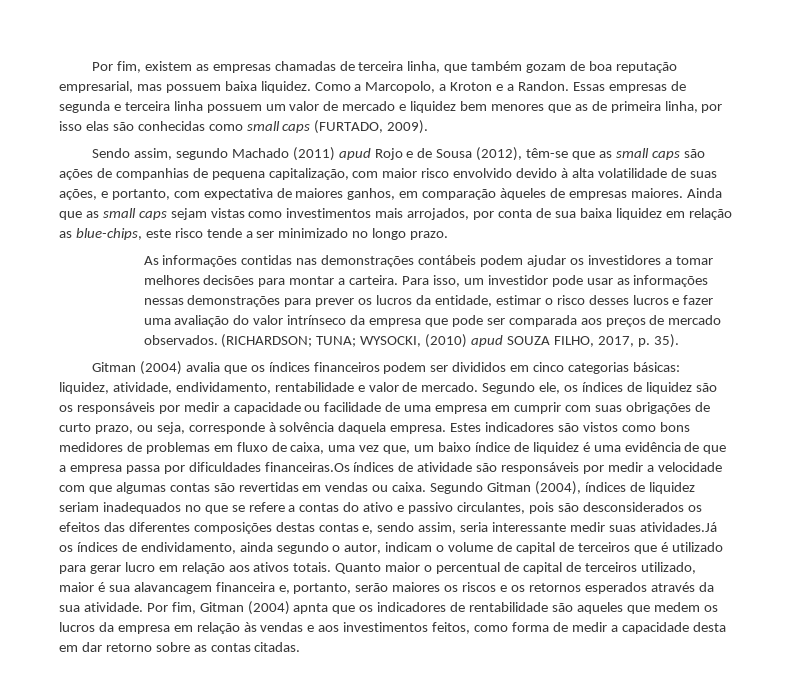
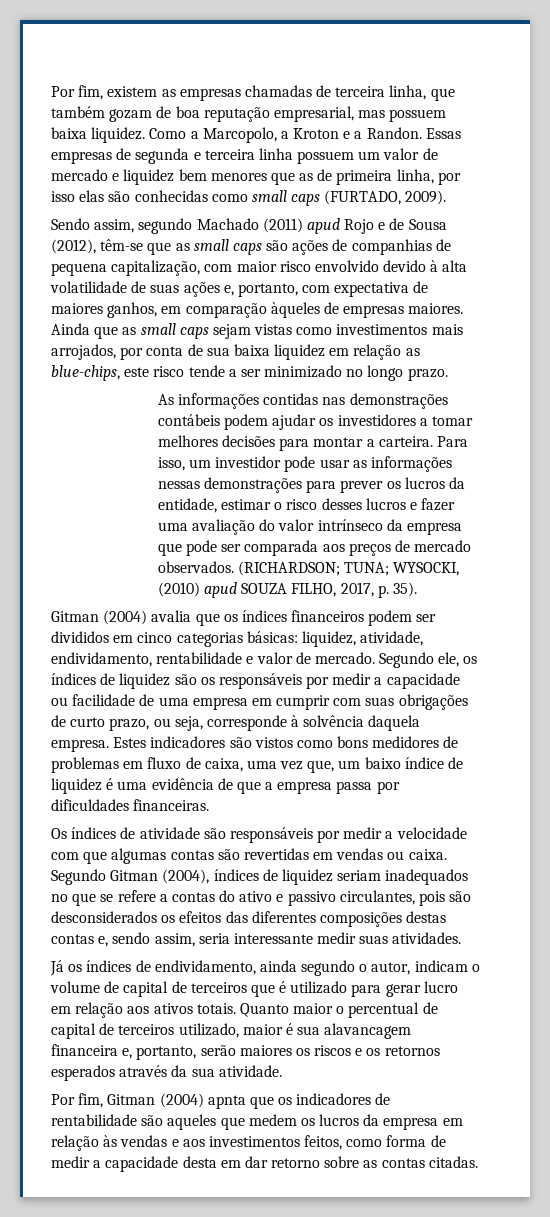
- Sendo assim, segundo Machado (2011) apud Rojo e de Sousa (2012), têm-se que as small caps são ações de companhias de pequena capitalização, com maior risco envolvido devido à alta volatilidade de suas ações, e portanto, com expectativa de maiores ganhos, em comparação àqueles de empresas maiores.
+ Sendo assim, segundo Machado (2011) apud Rojo e de Sousa (2012), têm-se que as small caps são ações de companhias de pequena capitalização, com maior risco envolvido devido à alta volatilidade de suas ações e, portanto, com expectativa de maiores ganhos, em comparação àqueles de empresas maiores.
- Estes indicadores são vistos como bons medidores de problemas em fluxo de caixa, uma vez que, um baixo índice de liquidez é uma evidência de que a empresa passa por dificuldades financeiras.Os índices de atividade são responsáveis por medir a velocidade com que algumas contas são revertidas em vendas ou caixa.
+ Estes indicadores são vistos como bons medidores de problemas em fluxo de caixa, uma vez que, um baixo índice de liquidez é uma evidência de que a empresa passa por dificuldades financeiras.
+ Os índices de atividade são responsáveis por medir a velocidade com que algumas contas são revertidas em vendas ou caixa.
- Segundo Gitman (2004), índices de liquidez seriam inadequados no que se refere a contas do ativo e passivo circulantes, pois são desconsiderados os efeitos das diferentes composições destas contas e, sendo assim, seria interessante medir suas atividades.Já os índices de endividamento, ainda segundo o autor, indicam o volume de capital de terceiros que é utilizado para gerar lucro em relação aos ativos totais.
+ Segundo Gitman (2004), índices de liquidez seriam inadequados no que se refere a contas do ativo e passivo circulantes, pois são desconsiderados os efeitos das diferentes composições destas contas e, sendo assim, seria interessante medir suas atividades.
+ Já os índices de endividamento, ainda segundo o autor, indicam o volume de capital de terceiros que é utilizado para gerar lucro em relação aos ativos totais.
- Quanto maior o percentual de capital de terceiros utilizado, maior é sua alavancagem financeira e, portanto, serão maiores os riscos e os retornos esperados através da sua atividade. Por fim, Gitman (2004) apnta que os indicadores de rentabilidade são aqueles que medem os lucros da empresa em relação às vendas e aos investimentos feitos, como forma de medir a capacidade desta em dar retorno sobre as contas citadas.
+ Quanto maior o percentual de capital de terceiros utilizado, maior é sua alavancagem financeira e, portanto, serão maiores os riscos e os retornos esperados através da sua atividade.
+ Por fim, Gitman (2004) apnta que os indicadores de rentabilidade são aqueles que medem os lucros da empresa em relação às vendas e aos investimentos feitos, como forma de medir a capacidade desta em dar retorno sobre as contas citadas.

